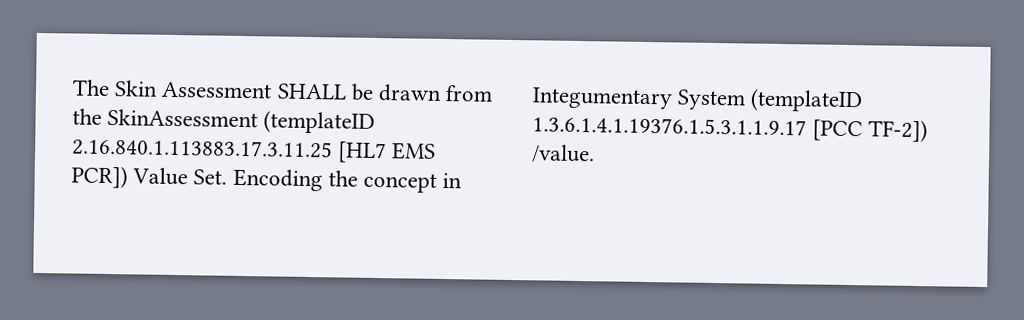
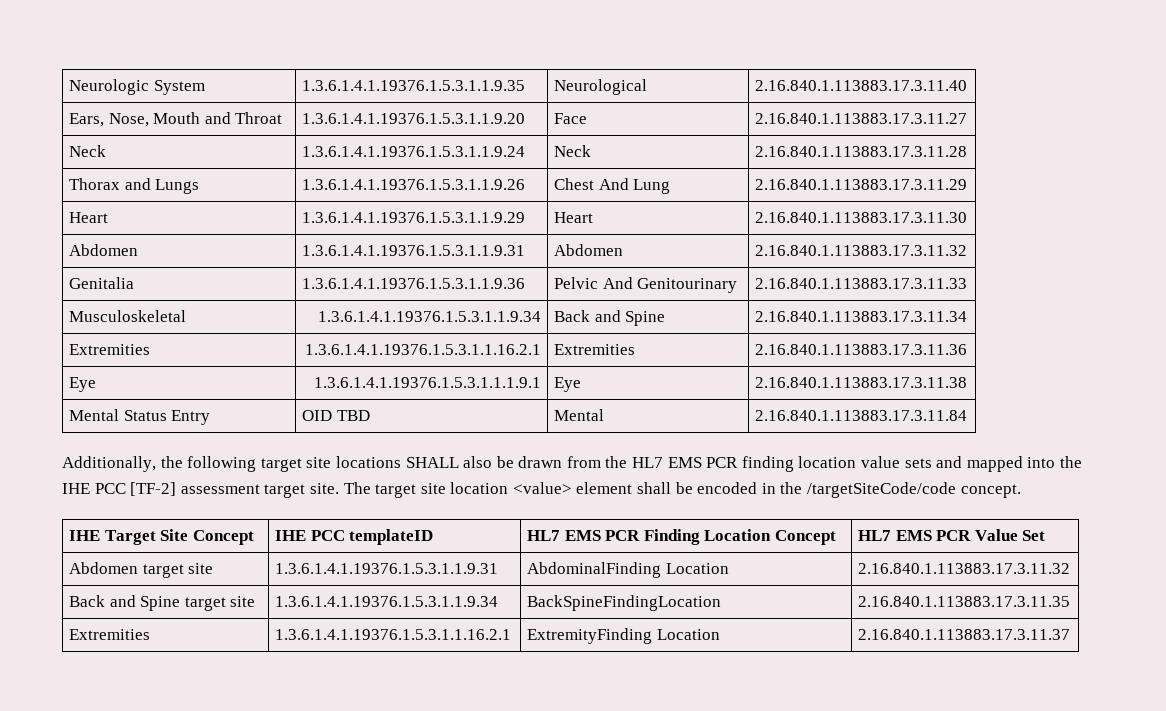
- The Skin Assessment SHALL be drawn from the SkinAssessment (templateID 2.16.840.1.113883.17.3.11.25 [HL7 EMS PCR]) Value Set. Encoding the concept in Integumentary System (templateID 1.3.6.1.4.1.19376.1.5.3.1.1.9.17 [PCC TF-2]) /value.
+ Neurologic System | 1.3.6.1.4.1.19376.1.5.3.1.1.9.35 | Neurological | 2.16.840.1.113883.17.3.11.40
+ Ears, Nose, Mouth and Throat | 1.3.6.1.4.1.19376.1.5.3.1.1.9.20 | Face | 2.16.840.1.113883.17.3.11.27
+ Neck | 1.3.6.1.4.1.19376.1.5.3.1.1.9.24 | Neck | 2.16.840.1.113883.17.3.11.28
+ Thorax and Lungs | 1.3.6.1.4.1.19376.1.5.3.1.1.9.26 | Chest And Lung | 2.16.840.1.113883.17.3.11.29
+ Heart | 1.3.6.1.4.1.19376.1.5.3.1.1.9.29 | Heart | 2.16.840.1.113883.17.3.11.30
+ Abdomen | 1.3.6.1.4.1.19376.1.5.3.1.1.9.31 | Abdomen | 2.16.840.1.113883.17.3.11.32
+ Genitalia | 1.3.6.1.4.1.19376.1.5.3.1.1.9.36 | Pelvic And Genitourinary | 2.16.840.1.113883.17.3.11.33
+ Musculoskeletal | 1.3.6.1.4.1.19376.1.5.3.1.1.9.34 | Back and Spine | 2.16.840.1.113883.17.3.11.34
+ Extremities | 1.3.6.1.4.1.19376.1.5.3.1.1.16.2.1 | Extremities | 2.16.840.1.113883.17.3.11.36
+ Eye | 1.3.6.1.4.1.19376.1.5.3.1.1.1.9.1 | Eye | 2.16.840.1.113883.17.3.11.38
+ Mental Status Entry | OID TBD | Mental | 2.16.840.1.113883.17.3.11.84
+ Additionally, the following target site locations SHALL also be drawn from the HL7 EMS PCR finding location value sets and mapped into the IHE PCC [TF-2] assessment target site. The target site location <value> element shall be encoded in the /targetSiteCode/code concept.
+ IHE Target Site Concept | IHE PCC templateID | HL7 EMS PCR Finding Location Concept | HL7 EMS PCR Value Set
+ Abdomen target site | 1.3.6.1.4.1.19376.1.5.3.1.1.9.31 | AbdominalFinding Location | 2.16.840.1.113883.17.3.11.32
+ Back and Spine target site | 1.3.6.1.4.1.19376.1.5.3.1.1.9.34 | BackSpineFindingLocation | 2.16.840.1.113883.17.3.11.35
+ Extremities | 1.3.6.1.4.1.19376.1.5.3.1.1.16.2.1 | ExtremityFinding Location | 2.16.840.1.113883.17.3.11.37

